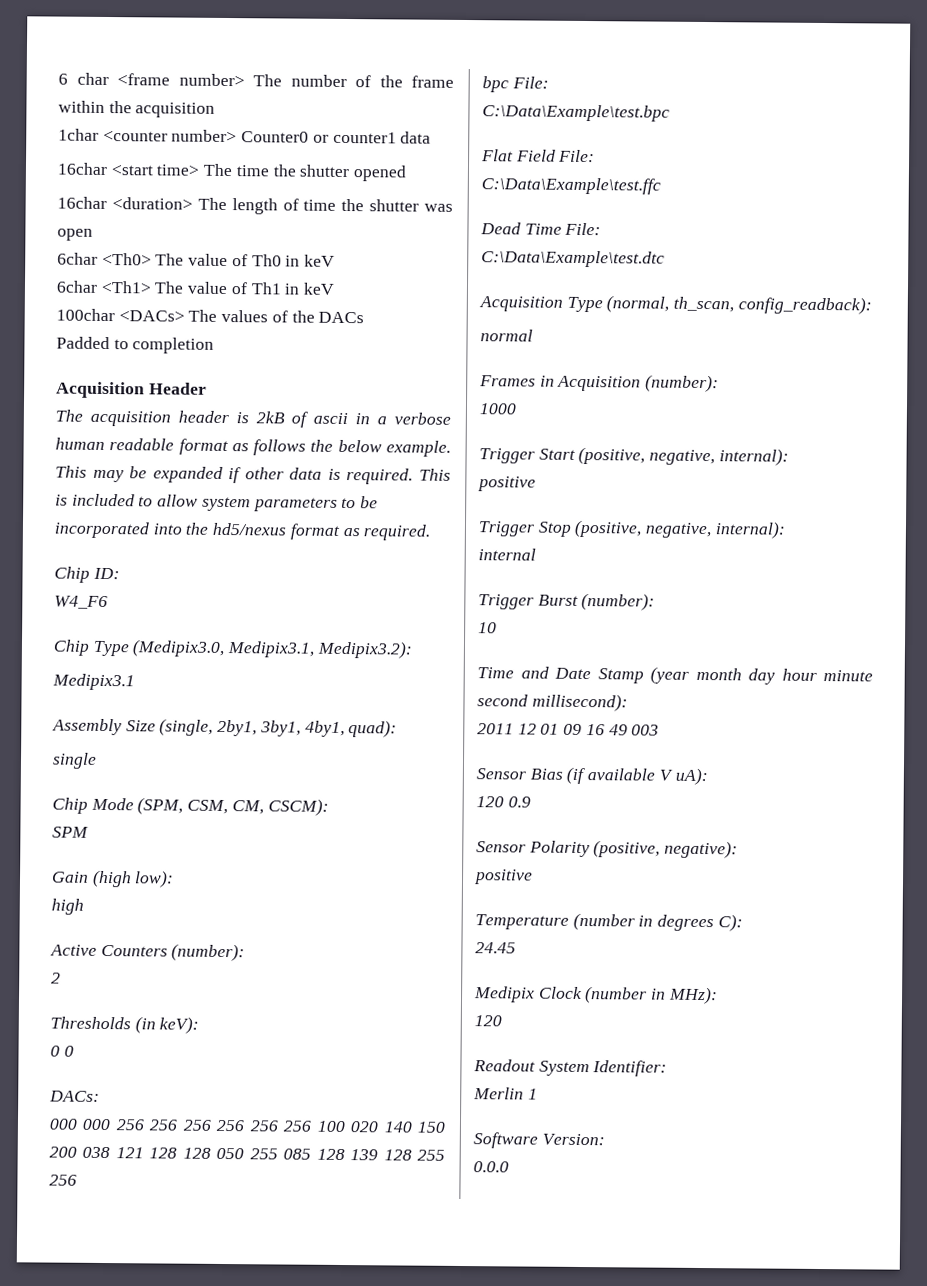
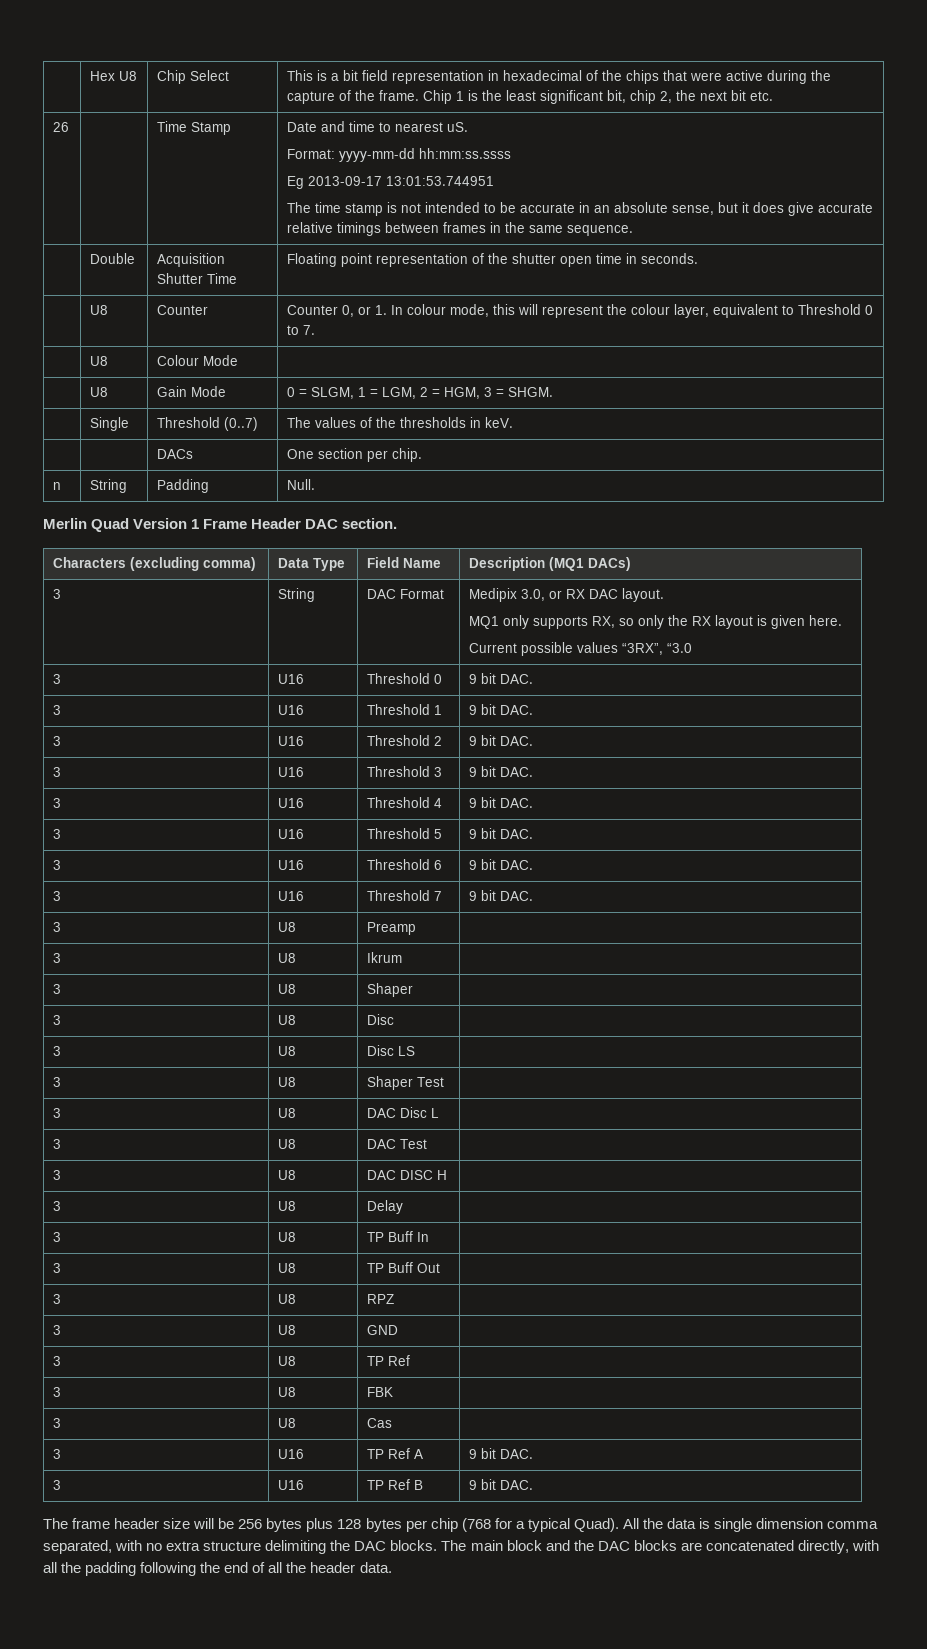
- 6 char <frame number> The number of the frame within the acquisition
- 1char <counter number> Counter0 or counter1 data
- 16char <start time> The time the shutter opened
- 16char <duration> The length of time the shutter was open
- 6char <Th0> The value of Th0 in keV
- 6char <Th1> The value of Th1 in keV
- 100char <DACs> The values of the DACs
- Padded to completion
- Acquisition Header
- The acquisition header is 2kB of ascii in a verbose human readable format as follows the below example. This may be expanded if other data is required. This is included to allow system parameters to be incorporated into the hd5/nexus format as required.
- Chip ID:
- W4_F6
- Chip Type (Medipix3.0, Medipix3.1, Medipix3.2):
- Medipix3.1
- Assembly Size (single, 2by1, 3by1, 4by1, quad):
- single
- Chip Mode (SPM, CSM, CM, CSCM):
- SPM
- Gain (high low):
- high
- Active Counters (number):
- 2
- Thresholds (in keV):
- 0 0
- DACs:
- 000 000 256 256 256 256 256 256 100 020 140 150 200 038 121 128 128 050 255 085 128 139 128 255 256
- bpc File:
- C:\Data\Example\test.bpc
- Flat Field File:
- C:\Data\Example\test.ffc
- Dead Time File:
- C:\Data\Example\test.dtc
- Acquisition Type (normal, th_scan, config_readback):
- normal
- Frames in Acquisition (number):
- 1000
- Trigger Start (positive, negative, internal):
- positive
- Trigger Stop (positive, negative, internal):
- internal
- Trigger Burst (number):
- 10
- Time and Date Stamp (year month day hour minute second millisecond):
- 2011 12 01 09 16 49 003
- Sensor Bias (if available V uA):
- 120 0.9
- Sensor Polarity (positive, negative):
- positive
- Temperature (number in degrees C):
- 24.45
- Medipix Clock (number in MHz):
- 120
- Readout System Identifier:
- Merlin 1
- Software Version:
- 0.0.0
+ | Hex U8 | Chip Select | This is a bit field representation in hexadecimal of the chips that were active during the capture of the frame. Chip 1 is the least significant bit, chip 2, the next bit etc.
+ 26 | | Time Stamp | Date and time to nearest uS.
+ Format: yyyy-mm-dd hh:mm:ss.ssss
+ Eg 2013-09-17 13:01:53.744951
+ The time stamp is not intended to be accurate in an absolute sense, but it does give accurate relative timings between frames in the same sequence.
+ | Double | Acquisition Shutter Time | Floating point representation of the shutter open time in seconds.
+ | U8 | Counter | Counter 0, or 1. In colour mode, this will represent the colour layer, equivalent to Threshold 0 to 7.
+ | U8 | Colour Mode |
+ | U8 | Gain Mode | 0 = SLGM, 1 = LGM, 2 = HGM, 3 = SHGM.
+ | Single | Threshold (0..7) | The values of the thresholds in keV.
+ | | DACs | One section per chip.
+ n | String | Padding | Null.
+ Merlin Quad Version 1 Frame Header DAC section.
+ Characters (excluding comma) | Data Type | Field Name | Description (MQ1 DACs)
+ 3 | String | DAC Format | Medipix 3.0, or RX DAC layout.
+ MQ1 only supports RX, so only the RX layout is given here.
+ Current possible values “3RX”, “3.0
+ 3 | U16 | Threshold 0 | 9 bit DAC.
+ 3 | U16 | Threshold 1 | 9 bit DAC.
+ 3 | U16 | Threshold 2 | 9 bit DAC.
+ 3 | U16 | Threshold 3 | 9 bit DAC.
+ 3 | U16 | Threshold 4 | 9 bit DAC.
+ 3 | U16 | Threshold 5 | 9 bit DAC.
+ 3 | U16 | Threshold 6 | 9 bit DAC.
+ 3 | U16 | Threshold 7 | 9 bit DAC.
+ 3 | U8 | Preamp |
+ 3 | U8 | Ikrum |
+ 3 | U8 | Shaper |
+ 3 | U8 | Disc |
+ 3 | U8 | Disc LS |
+ 3 | U8 | Shaper Test |
+ 3 | U8 | DAC Disc L |
+ 3 | U8 | DAC Test |
+ 3 | U8 | DAC DISC H |
+ 3 | U8 | Delay |
+ 3 | U8 | TP Buff In |
+ 3 | U8 | TP Buff Out |
+ 3 | U8 | RPZ |
+ 3 | U8 | GND |
+ 3 | U8 | TP Ref |
+ 3 | U8 | FBK |
+ 3 | U8 | Cas |
+ 3 | U16 | TP Ref A | 9 bit DAC.
+ 3 | U16 | TP Ref B | 9 bit DAC.
+ The frame header size will be 256 bytes plus 128 bytes per chip (768 for a typical Quad). All the data is single dimension comma separated, with no extra structure delimiting the DAC blocks. The main block and the DAC blocks are concatenated directly, with all the padding following the end of all the header data.

